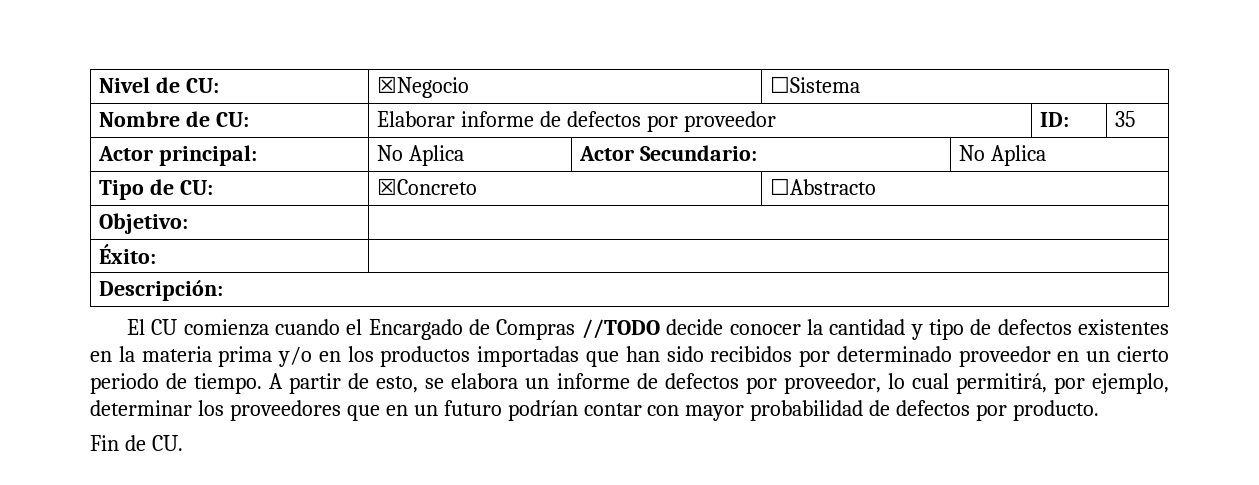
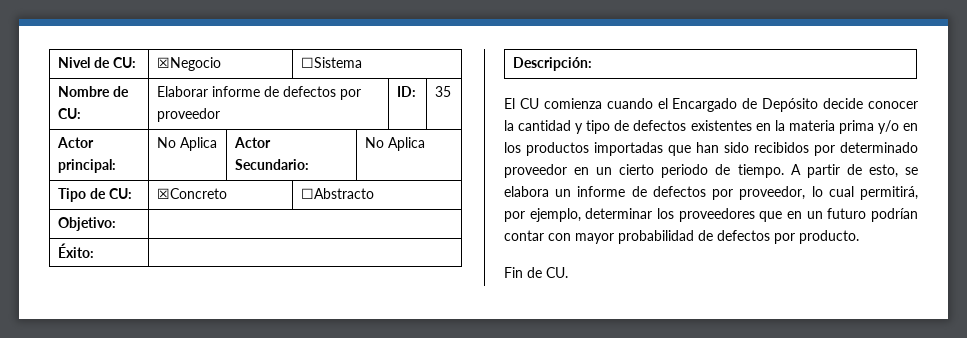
- El CU comienza cuando el Encargado de Compras //TODO decide conocer la cantidad y tipo de defectos existentes en la materia prima y/o en los productos importadas que han sido recibidos por determinado proveedor en un cierto periodo de tiempo.
+ El CU comienza cuando el Encargado de Depósito decide conocer la cantidad y tipo de defectos existentes en la materia prima y/o en los productos importadas que han sido recibidos por determinado proveedor en un cierto periodo de tiempo.

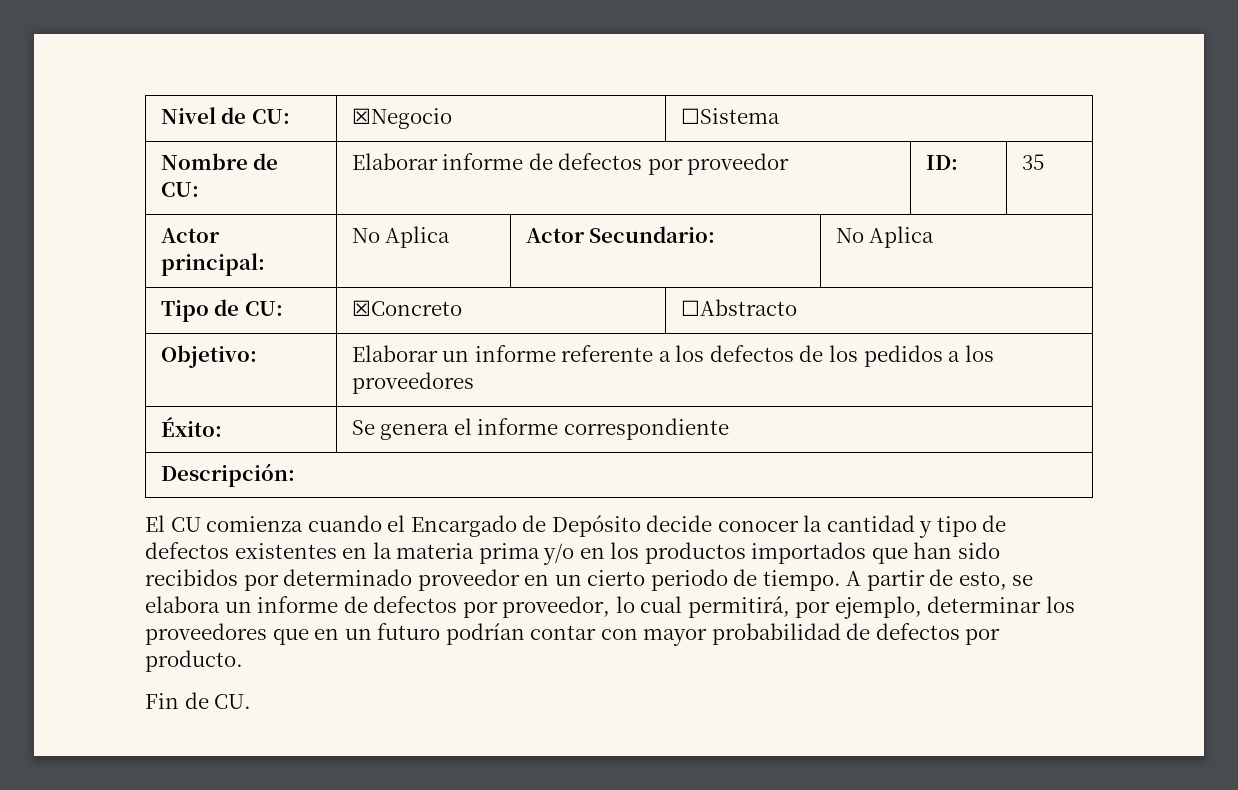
- Objetivo: |
- Éxito: |
+ Objetivo: | Elaborar un informe referente a los defectos de los pedidos a los proveedores
+ Éxito: | Se genera el informe correspondiente
- El CU comienza cuando el Encargado de Depósito decide conocer la cantidad y tipo de defectos existentes en la materia prima y/o en los productos importadas que han sido recibidos por determinado proveedor en un cierto periodo de tiempo.
+ El CU comienza cuando el Encargado de Depósito decide conocer la cantidad y tipo de defectos existentes en la materia prima y/o en los productos importados que han sido recibidos por determinado proveedor en un cierto periodo de tiempo.

